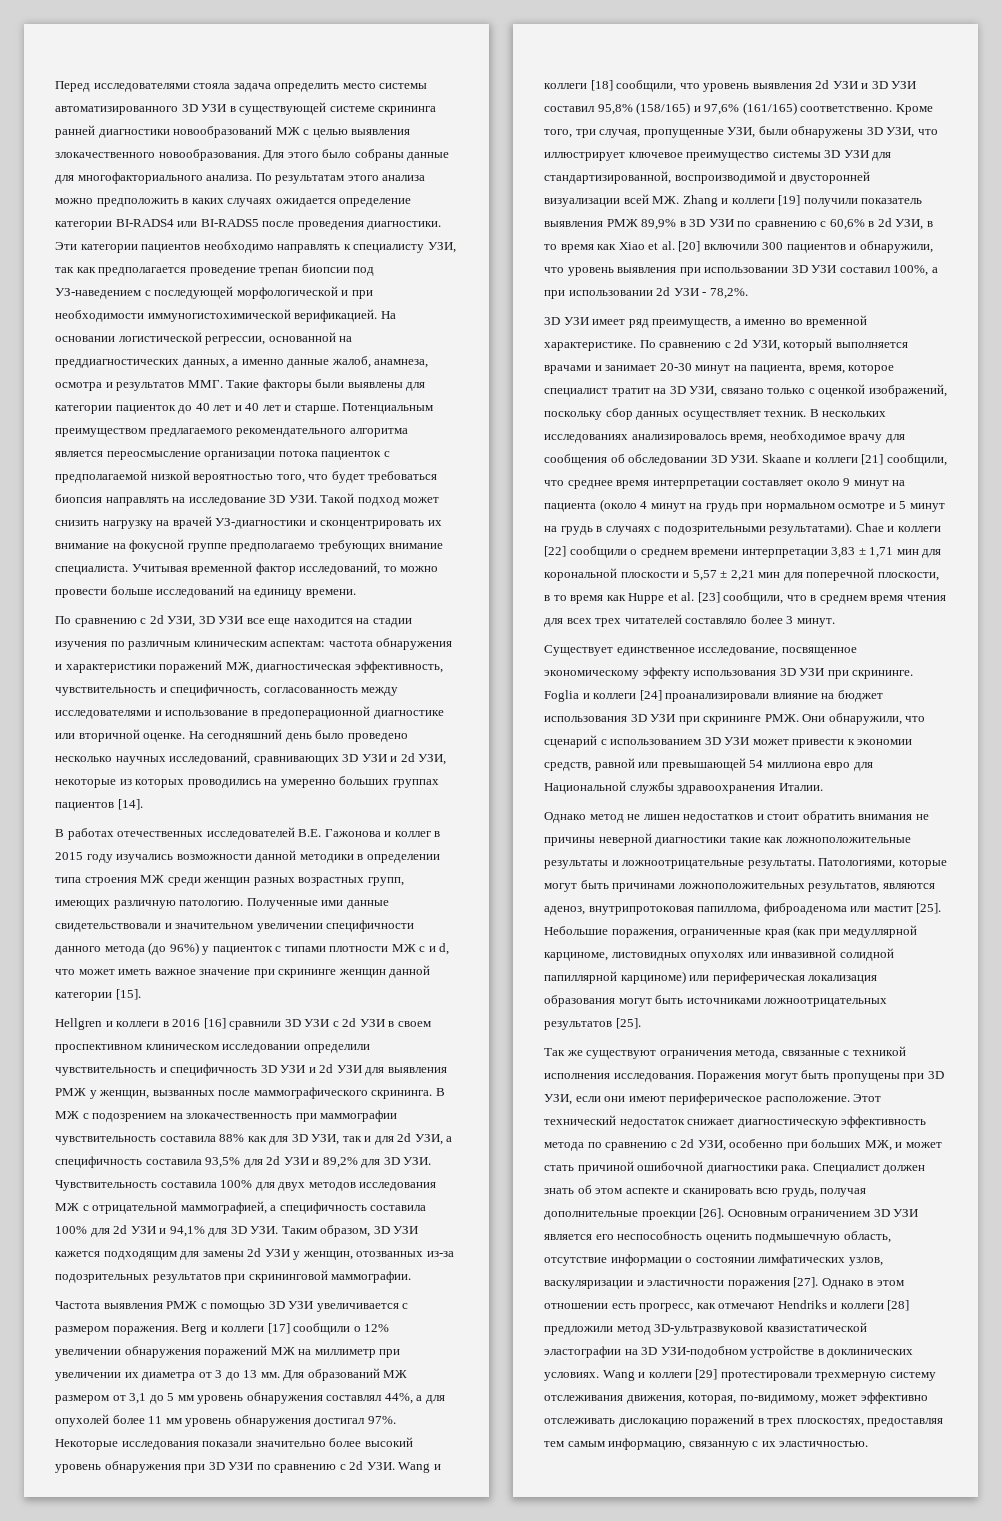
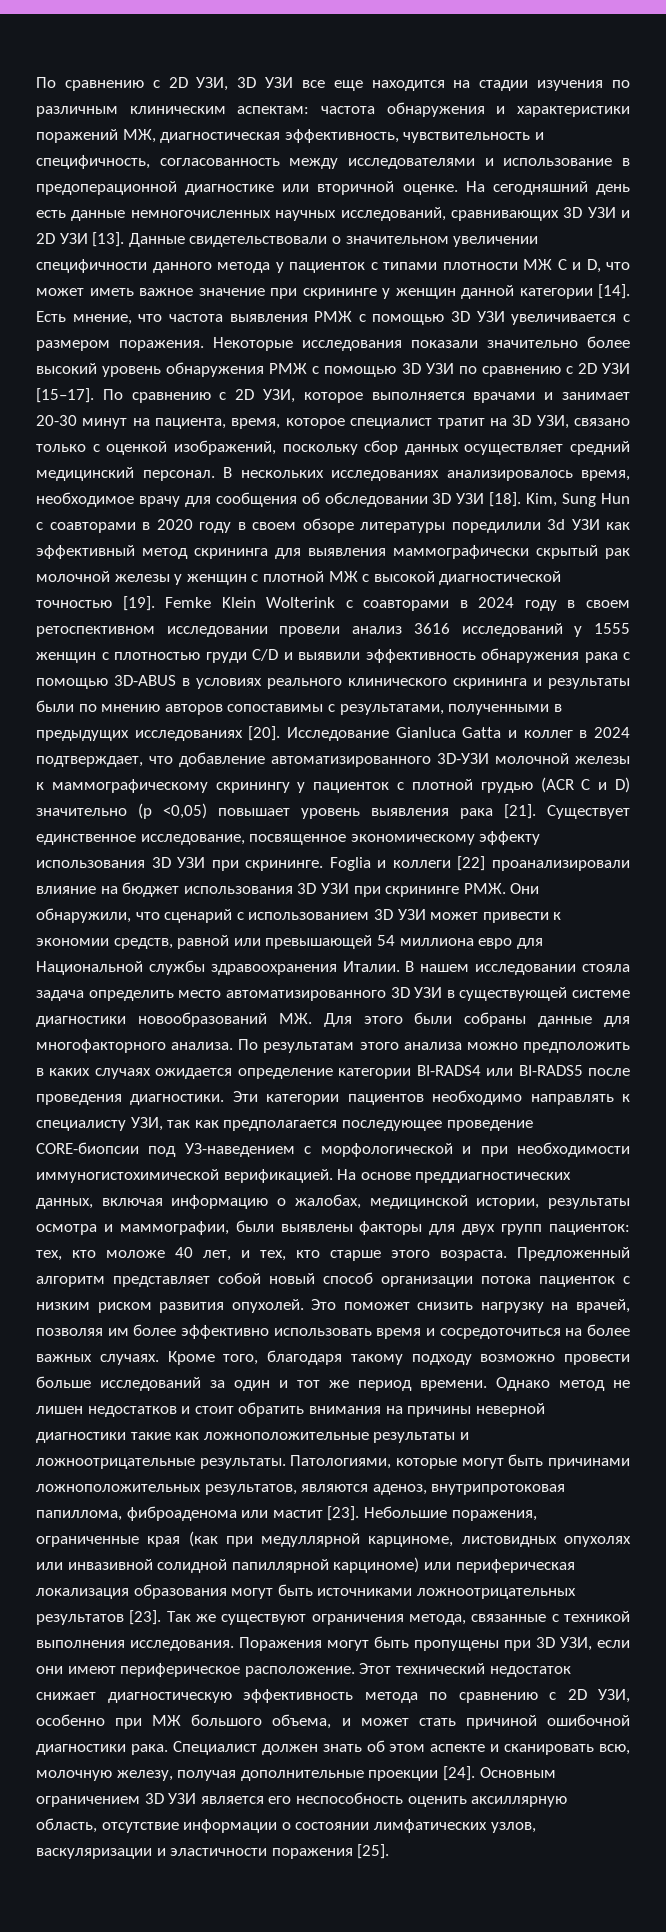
- Перед исследователями стояла задача определить место системы автоматизированного 3D УЗИ в существующей системе скрининга ранней диагностики новообразований МЖ с целью выявления злокачественного новообразования. Для этого было собраны данные для многофакториального анализа. По результатам этого анализа можно предположить в каких случаях ожидается определение категории BI-RADS4 или BI-RADS5 после проведения диагностики. Эти категории пациентов необходимо направлять к специалисту УЗИ, так как предполагается проведение трепан биопсии под УЗ-наведением с последующей морфологической и при необходимости иммуногистохимической верификацией. На основании логистической регрессии, основанной на преддиагностических данных, а именно данные жалоб, анамнеза, осмотра и результатов ММГ. Такие факторы были выявлены для категории пациенток до 40 лет и 40 лет и старше. Потенциальным преимуществом предлагаемого рекомендательного алгоритма является переосмысление организации потока пациенток с предполагаемой низкой вероятностью того, что будет требоваться биопсия направлять на исследование 3D УЗИ. Такой подход может снизить нагрузку на врачей УЗ-диагностики и сконцентрировать их внимание на фокусной группе предполагаемо требующих внимание специалиста. Учитывая временной фактор исследований, то можно провести больше исследований на единицу времени.
- По сравнению с 2d УЗИ, 3D УЗИ все еще находится на стадии изучения по различным клиническим аспектам: частота обнаружения и характеристики поражений МЖ, диагностическая эффективность, чувствительность и специфичность, согласованность между исследователями и использование в предоперационной диагностике или вторичной оценке.
+ По сравнению с 2D УЗИ, 3D УЗИ все еще находится на стадии изучения по различным клиническим аспектам: частота обнаружения и характеристики поражений МЖ, диагностическая эффективность, чувствительность и специфичность, согласованность между исследователями и использование в предоперационной диагностике или вторичной оценке.
- На сегодняшний день было проведено несколько научных исследований, сравнивающих 3D УЗИ и 2d УЗИ, некоторые из которых проводились на умеренно больших группах пациентов [14].
- В работах отечественных исследователей В.Е. Гажонова и коллег в 2015 году изучались возможности данной методики в определении типа строения МЖ среди женщин разных возрастных групп, имеющих различную патологию. Полученные ими данные свидетельствовали и значительном увеличении специфичности данного метода (до 96%) у пациенток с типами плотности МЖ с и d, что может иметь важное значение при скрининге женщин данной категории [15].
- Hellgren и коллеги в 2016 [16] сравнили 3D УЗИ с 2d УЗИ в своем проспективном клиническом исследовании определили чувствительность и специфичность 3D УЗИ и 2d УЗИ для выявления РМЖ у женщин, вызванных после маммографического скрининга. В МЖ с подозрением на злокачественность при маммографии чувствительность составила 88% как для 3D УЗИ, так и для 2d УЗИ, а специфичность составила 93,5% для 2d УЗИ и 89,2% для 3D УЗИ. Чувствительность составила 100% для двух методов исследования МЖ с отрицательной маммографией, а специфичность составила 100% для 2d УЗИ и 94,1% для 3D УЗИ. Таким образом, 3D УЗИ кажется подходящим для замены 2d УЗИ у женщин, отозванных из-за подозрительных результатов при скрининговой маммографии.
- Частота выявления РМЖ с помощью 3D УЗИ увеличивается с размером поражения.
+ На сегодняшний день есть данные немногочисленных научных исследований, сравнивающих 3D УЗИ и 2D УЗИ [13]. Данные свидетельствовали о значительном увеличении специфичности данного метода у пациенток с типами плотности МЖ C и D, что может иметь важное значение при скрининге у женщин данной категории [14]. Есть мнение, что частота выявления РМЖ с помощью 3D УЗИ увеличивается с размером поражения.
- Berg и коллеги [17] сообщили о 12% увеличении обнаружения поражений МЖ на миллиметр при увеличении их диаметра от 3 до 13 мм. Для образований МЖ размером от 3,1 до 5 мм уровень обнаружения составлял 44%, а для опухолей более 11 мм уровень обнаружения достигал 97%.
- Некоторые исследования показали значительно более высокий уровень обнаружения при 3D УЗИ по сравнению с 2d УЗИ. Wang и коллеги [18] сообщили, что уровень выявления 2d УЗИ и 3D УЗИ составил 95,8% (158/165) и 97,6% (161/165) соответственно. Кроме того, три случая, пропущенные УЗИ, были обнаружены 3D УЗИ, что иллюстрирует ключевое преимущество системы 3D УЗИ для стандартизированной, воспроизводимой и двусторонней визуализации всей МЖ. Zhang и коллеги [19] получили показатель выявления РМЖ 89,9% в 3D УЗИ по сравнению с 60,6% в 2d УЗИ, в то время как Xiao et al. [20] включили 300 пациентов и обнаружили, что уровень выявления при использовании 3D УЗИ составил 100%, а при использовании 2d УЗИ - 78,2%.
- 3D УЗИ имеет ряд преимуществ, а именно во временной характеристике. По сравнению с 2d УЗИ, который выполняется врачами и занимает 20-30 минут на пациента, время, которое специалист тратит на 3D УЗИ, связано только с оценкой изображений, поскольку сбор данных осуществляет техник.
+ Некоторые исследования показали значительно более высокий уровень обнаружения РМЖ с помощью 3D УЗИ по сравнению с 2D УЗИ [15–17]. По сравнению с 2D УЗИ, которое выполняется врачами и занимает 20-30 минут на пациента, время, которое специалист тратит на 3D УЗИ, связано только с оценкой изображений, поскольку сбор данных осуществляет средний медицинский персонал.
- В нескольких исследованиях анализировалось время, необходимое врачу для сообщения об обследовании 3D УЗИ. Skaane и коллеги [21] сообщили, что среднее время интерпретации составляет около 9 минут на пациента (около 4 минут на грудь при нормальном осмотре и 5 минут на грудь в случаях с подозрительными результатами). Chae и коллеги [22] сообщили о среднем времени интерпретации 3,83 ± 1,71 мин для корональной плоскости и 5,57 ± 2,21 мин для поперечной плоскости, в то время как Huppe et al. [23] сообщили, что в среднем время чтения для всех трех читателей составляло более 3 минут.
- Существует единственное исследование, посвященное экономическому эффекту использования 3D УЗИ при скрининге.
+ В нескольких исследованиях анализировалось время, необходимое врачу для сообщения об обследовании 3D УЗИ [18]. Kim, Sung Hun с соавторами в 2020 году в своем обзоре литературы поредилили 3d УЗИ как эффективный метод скрининга для выявления маммографически скрытый рак молочной железы у женщин с плотной МЖ с высокой диагностической точностью [19]. Femke Klein Wolterink с соавторами в 2024 году в своем ретоспективном исследовании провели анализ 3616 исследований у 1555 женщин с плотностью груди C/D и выявили эффективность обнаружения рака с помощью 3D-ABUS в условиях реального клинического скрининга и результаты были по мнению авторов сопоставимы с результатами, полученными в предыдущих исследованиях [20]. Исследование Gianluca Gatta и коллег в 2024 подтверждает, что добавление автоматизированного 3D-УЗИ молочной железы к маммографическому скринингу у пациенток с плотной грудью (ACR C и D) значительно (p <0,05) повышает уровень выявления рака [21]. Существует единственное исследование, посвященное экономическому эффекту использования 3D УЗИ при скрининге.
- Foglia и коллеги [24] проанализировали влияние на бюджет использования 3D УЗИ при скрининге РМЖ. Они обнаружили, что сценарий с использованием 3D УЗИ может привести к экономии средств, равной или превышающей 54 миллиона евро для Национальной службы здравоохранения Италии.
- Однако метод не лишен недостатков и стоит обратить внимания не причины неверной диагностики такие как ложноположительные результаты и ложноотрицательные результаты.
+ Foglia и коллеги [22] проанализировали влияние на бюджет использования 3D УЗИ при скрининге РМЖ. Они обнаружили, что сценарий с использованием 3D УЗИ может привести к экономии средств, равной или превышающей 54 миллиона евро для Национальной службы здравоохранения Италии. В нашем исследовании стояла задача определить место автоматизированного 3D УЗИ в существующей системе диагностики новообразований МЖ. Для этого были собраны данные для многофакторного анализа. По результатам этого анализа можно предположить в каких случаях ожидается определение категории BI-RADS4 или BI-RADS5 после проведения диагностики. Эти категории пациентов необходимо направлять к специалисту УЗИ, так как предполагается последующее проведение СORE-биопсии под УЗ-наведением с морфологической и при необходимости иммуногистохимической верификацией. На основе преддиагностических данных, включая информацию о жалобах, медицинской истории, результаты осмотра и маммографии, были выявлены факторы для двух групп пациенток: тех, кто моложе 40 лет, и тех, кто старше этого возраста. Предложенный алгоритм представляет собой новый способ организации потока пациенток с низким риском развития опухолей. Это поможет снизить нагрузку на врачей, позволяя им более эффективно использовать время и сосредоточиться на более важных случаях. Кроме того, благодаря такому подходу возможно провести больше исследований за один и тот же период времени. Однако метод не лишен недостатков и стоит обратить внимания на причины неверной диагностики такие как ложноположительные результаты и ложноотрицательные результаты.
- Патологиями, которые могут быть причинами ложноположительных результатов, являются аденоз, внутрипротоковая папиллома, фиброаденома или мастит [25].
+ Патологиями, которые могут быть причинами ложноположительных результатов, являются аденоз, внутрипротоковая папиллома, фиброаденома или мастит [23].
- Небольшие поражения, ограниченные края (как при медуллярной карциноме, листовидных опухолях или инвазивной солидной папиллярной карциноме) или периферическая локализация образования могут быть источниками ложноотрицательных результатов [25].
- Так же существуют ограничения метода, связанные с техникой исполнения исследования.
+ Небольшие поражения, ограниченные края (как при медуллярной карциноме, листовидных опухолях или инвазивной солидной папиллярной карциноме) или периферическая локализация образования могут быть источниками ложноотрицательных результатов [23]. Так же существуют ограничения метода, связанные с техникой выполнения исследования.
- Этот технический недостаток снижает диагностическую эффективность метода по сравнению с 2d УЗИ, особенно при больших МЖ, и может стать причиной ошибочной диагностики рака.
+ Этот технический недостаток снижает диагностическую эффективность метода по сравнению с 2D УЗИ, особенно при МЖ большого объема, и может стать причиной ошибочной диагностики рака.
- Специалист должен знать об этом аспекте и сканировать всю грудь, получая дополнительные проекции [26].
+ Специалист должен знать об этом аспекте и сканировать всю, молочную железу, получая дополнительные проекции [24].
- Основным ограничением 3D УЗИ является его неспособность оценить подмышечную область, отсутствие информации о состоянии лимфатических узлов, васкуляризации и эластичности поражения [27]. Однако в этом отношении есть прогресс, как отмечают Hendriks и коллеги [28] предложили метод 3D-ультразвуковой квазистатической эластографии на 3D УЗИ-подобном устройстве в доклинических условиях. Wang и коллеги [29] протестировали трехмерную систему отслеживания движения, которая, по-видимому, может эффективно отслеживать дислокацию поражений в трех плоскостях, предоставляя тем самым информацию, связанную с их эластичностью.
+ Основным ограничением 3D УЗИ является его неспособность оценить аксиллярную область, отсутствие информации о состоянии лимфатических узлов, васкуляризации и эластичности поражения [25].

